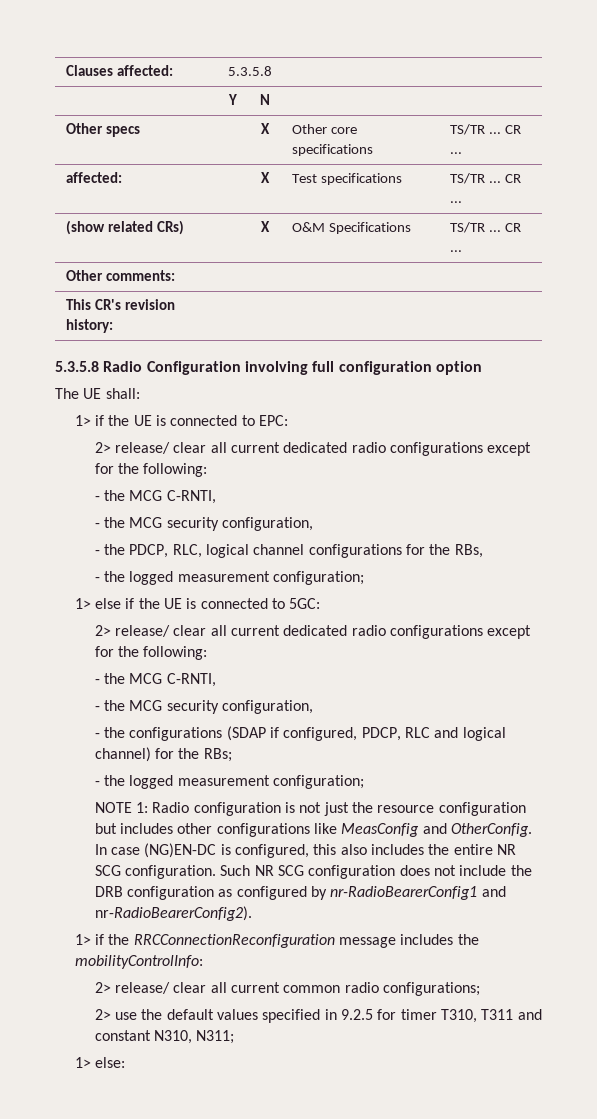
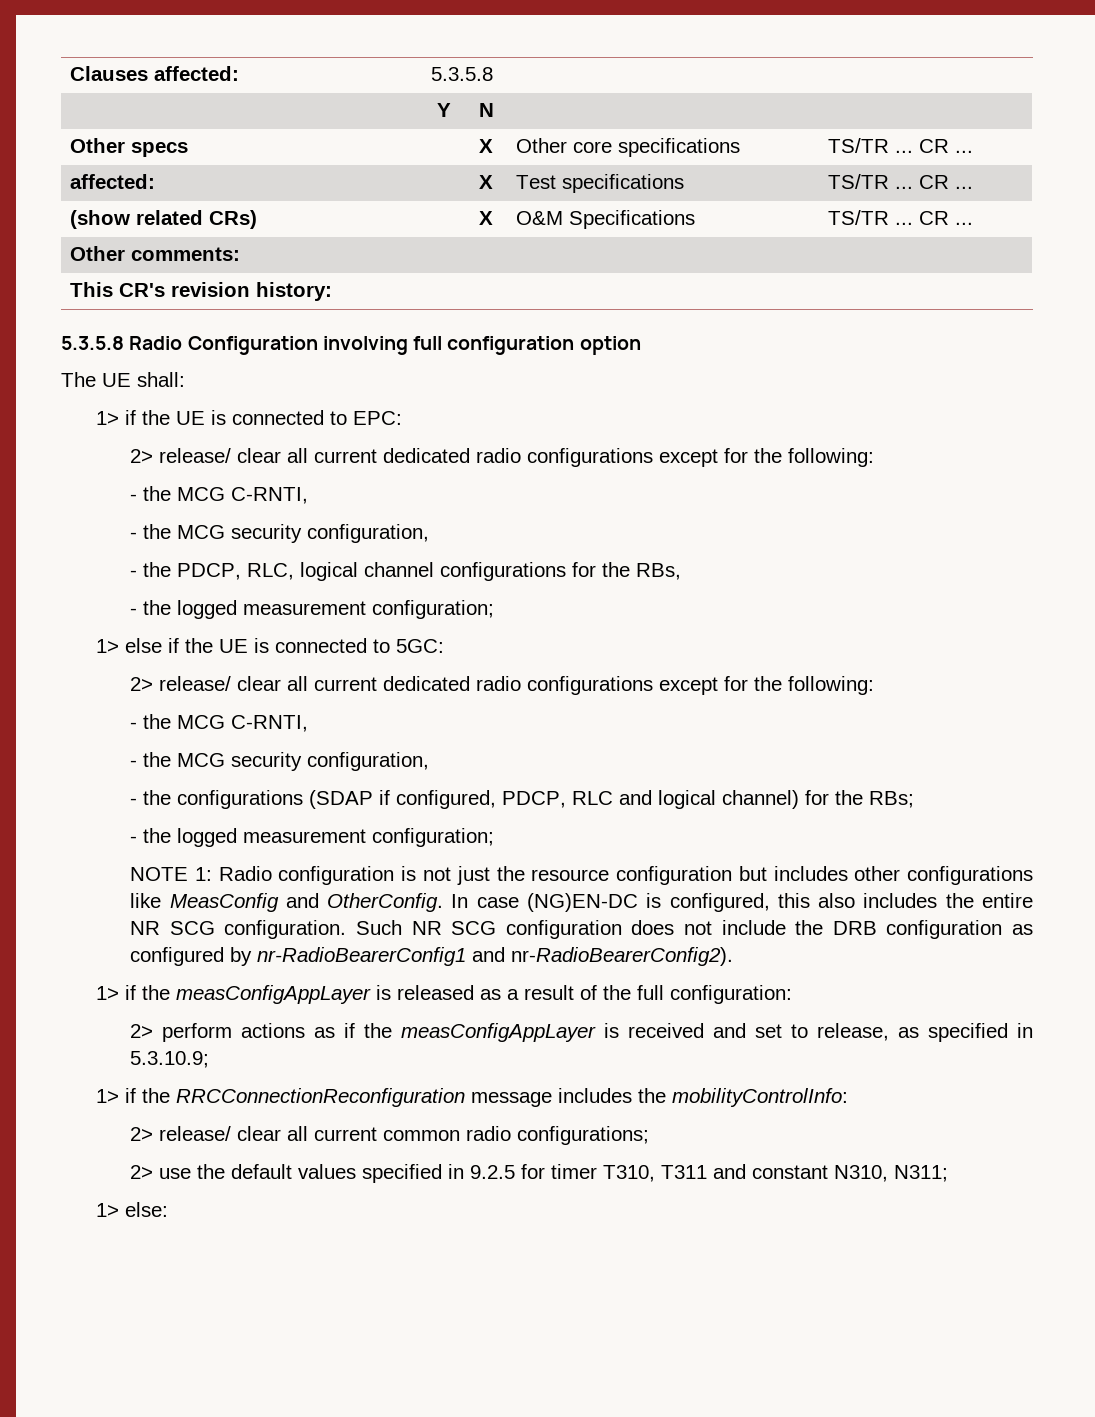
+ 1> if the measConfigAppLayer is released as a result of the full configuration:
+ 2> perform actions as if the measConfigAppLayer is received and set to release, as specified in 5.3.10.9;

